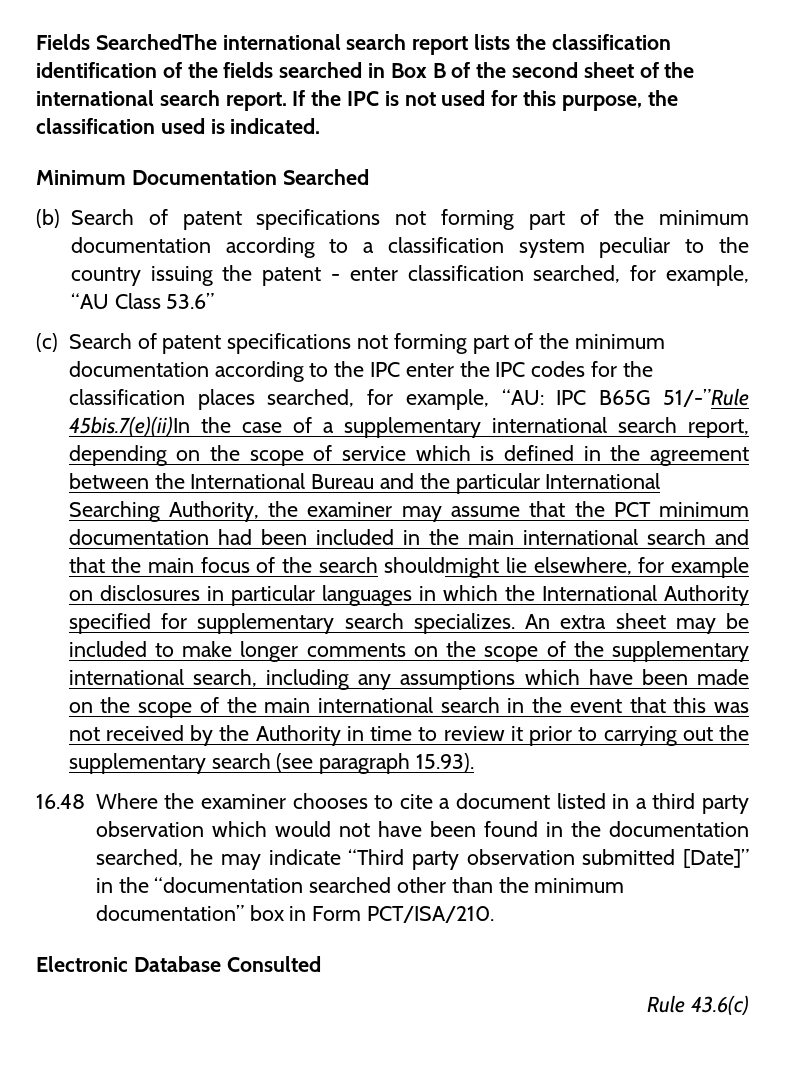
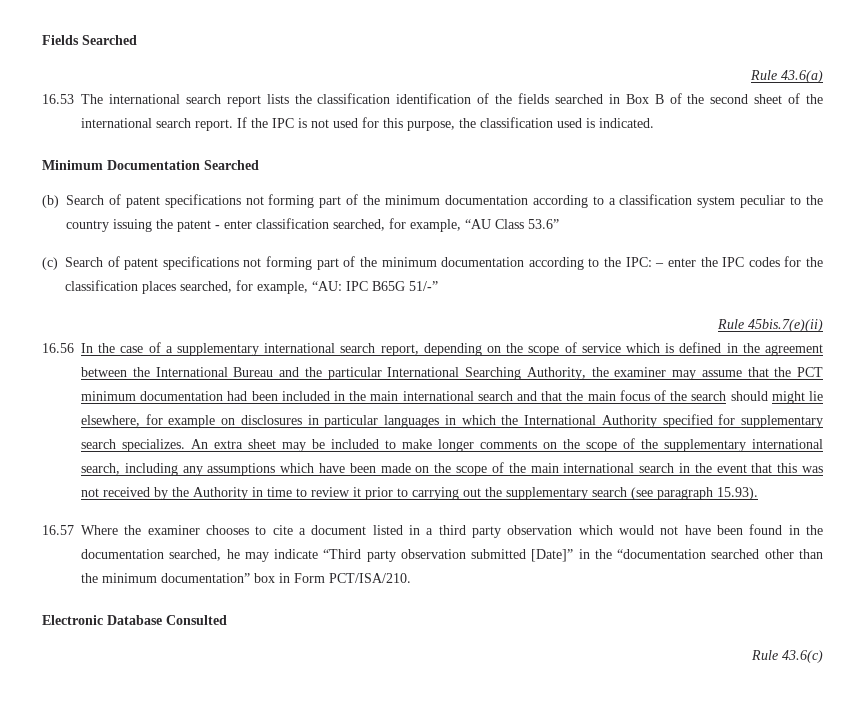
- Fields SearchedThe international search report lists the classification identification of the fields searched in Box B of the second sheet of the international search report.
+ Fields Searched
+ Rule 43.6(a)
+ 16.53 The international search report lists the classification identification of the fields searched in Box B of the second sheet of the international search report.
- (c) Search of patent specifications not forming part of the minimum documentation according to the IPC enter the IPC codes for the classification places searched, for example, “AU:
+ (c) Search of patent specifications not forming part of the minimum documentation according to the IPC: – enter the IPC codes for the classification places searched, for example, “AU:
- IPC B65G 51/-”Rule 45bis.7(e)(ii)In the case of a supplementary international search report, depending on the scope of service which is defined in the agreement between the International Bureau and the particular International Searching Authority, the examiner may assume that the PCT minimum documentation had been included in the main international search and that the main focus of the search shouldmight lie elsewhere, for example on disclosures in particular languages in which the International Authority specified for supplementary search specializes.
+ IPC B65G 51/-”
+ Rule 45bis.7(e)(ii)
+ 16.56 In the case of a supplementary international search report, depending on the scope of service which is defined in the agreement between the International Bureau and the particular International Searching Authority, the examiner may assume that the PCT minimum documentation had been included in the main international search and that the main focus of the search should might lie elsewhere, for example on disclosures in particular languages in which the International Authority specified for supplementary search specializes.
- 16.48 Where the examiner chooses to cite a document listed in a third party observation which would not have been found in the documentation searched, he may indicate “Third party observation submitted [Date]” in the “documentation searched other than the minimum documentation” box in Form PCT/ISA/210.
+ 16.57 Where the examiner chooses to cite a document listed in a third party observation which would not have been found in the documentation searched, he may indicate “Third party observation submitted [Date]” in the “documentation searched other than the minimum documentation” box in Form PCT/ISA/210.

